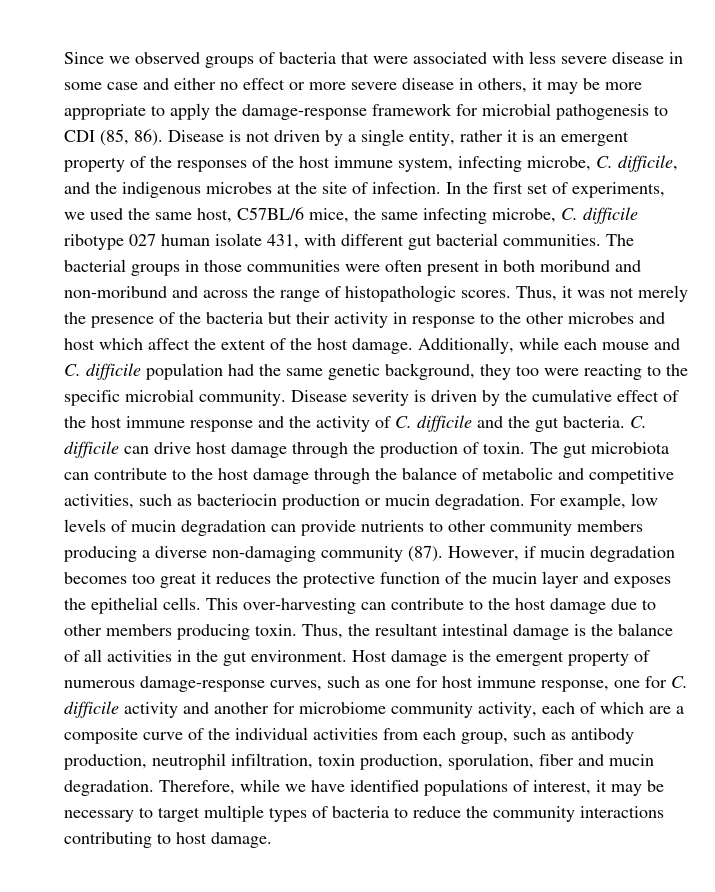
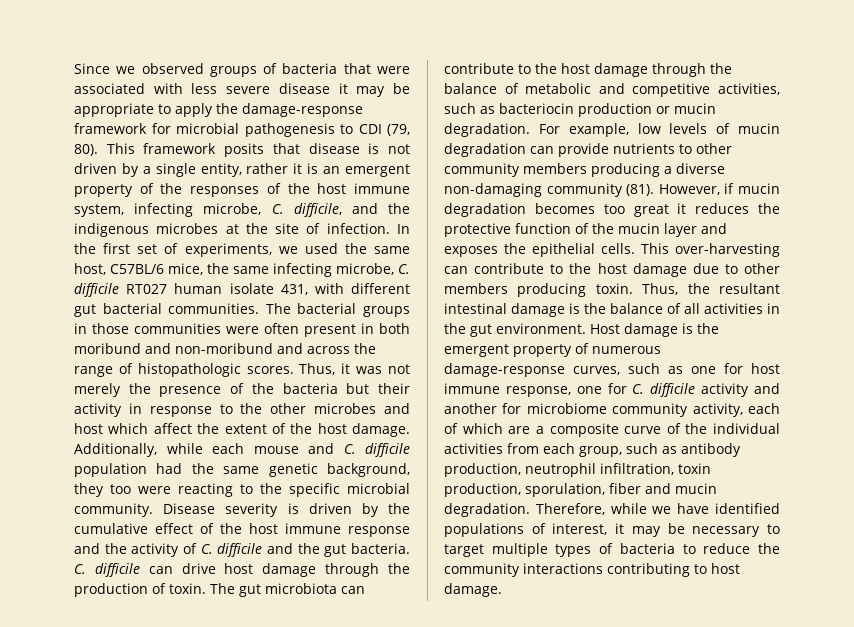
- Since we observed groups of bacteria that were associated with less severe disease in some case and either no effect or more severe disease in others, it may be more appropriate to apply the damage-response framework for microbial pathogenesis to CDI (85, 86). Disease is not driven by a single entity, rather it is an emergent property of the responses of the host immune system, infecting microbe, C. difficile, and the indigenous microbes at the site of infection.
+ Since we observed groups of bacteria that were associated with less severe disease it may be appropriate to apply the damage-response framework for microbial pathogenesis to CDI (79, 80). This framework posits that disease is not driven by a single entity, rather it is an emergent property of the responses of the host immune system, infecting microbe, C. difficile, and the indigenous microbes at the site of infection.
- In the first set of experiments, we used the same host, C57BL/6 mice, the same infecting microbe, C. difficile ribotype 027 human isolate 431, with different gut bacterial communities.
+ In the first set of experiments, we used the same host, C57BL/6 mice, the same infecting microbe, C. difficile RT027 human isolate 431, with different gut bacterial communities.
- For example, low levels of mucin degradation can provide nutrients to other community members producing a diverse non-damaging community (87).
+ For example, low levels of mucin degradation can provide nutrients to other community members producing a diverse non-damaging community (81).

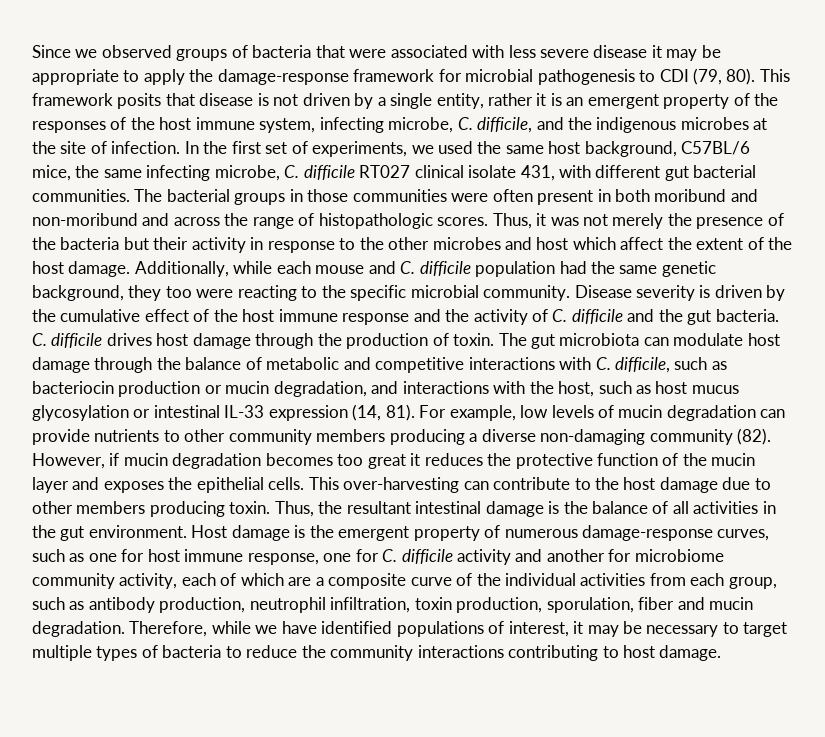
- In the first set of experiments, we used the same host, C57BL/6 mice, the same infecting microbe, C. difficile RT027 human isolate 431, with different gut bacterial communities.
+ In the first set of experiments, we used the same host background, C57BL/6 mice, the same infecting microbe, C. difficile RT027 clinical isolate 431, with different gut bacterial communities.
- C. difficile can drive host damage through the production of toxin.
+ C. difficile drives host damage through the production of toxin.
- The gut microbiota can contribute to the host damage through the balance of metabolic and competitive activities, such as bacteriocin production or mucin degradation.
+ The gut microbiota can modulate host damage through the balance of metabolic and competitive interactions with C. difficile, such as bacteriocin production or mucin degradation, and interactions with the host, such as host mucus glycosylation or intestinal IL-33 expression (14, 81).
- For example, low levels of mucin degradation can provide nutrients to other community members producing a diverse non-damaging community (81).
+ For example, low levels of mucin degradation can provide nutrients to other community members producing a diverse non-damaging community (82).

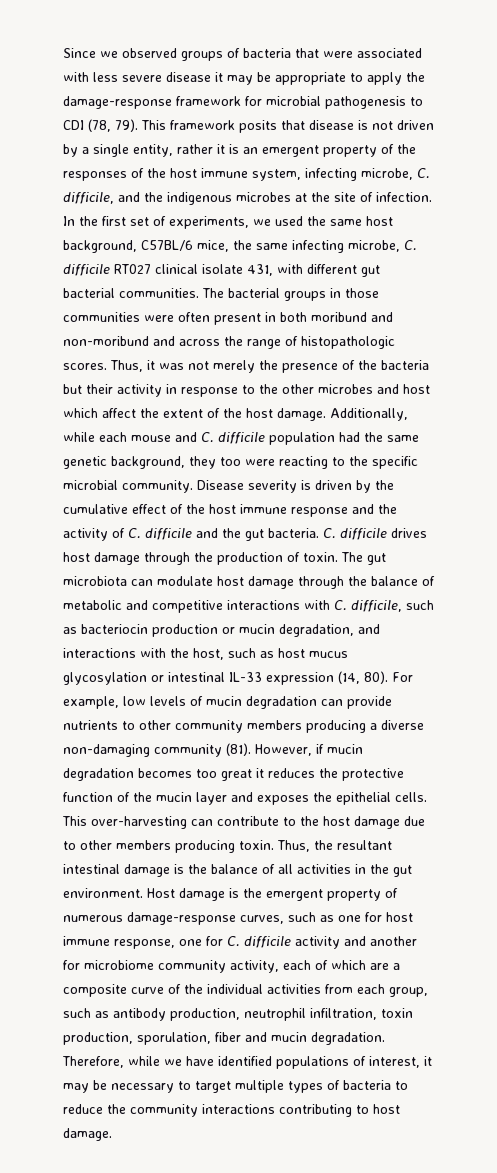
- Since we observed groups of bacteria that were associated with less severe disease it may be appropriate to apply the damage-response framework for microbial pathogenesis to CDI (79, 80).
+ Since we observed groups of bacteria that were associated with less severe disease it may be appropriate to apply the damage-response framework for microbial pathogenesis to CDI (78, 79).
- The gut microbiota can modulate host damage through the balance of metabolic and competitive interactions with C. difficile, such as bacteriocin production or mucin degradation, and interactions with the host, such as host mucus glycosylation or intestinal IL-33 expression (14, 81).
+ The gut microbiota can modulate host damage through the balance of metabolic and competitive interactions with C. difficile, such as bacteriocin production or mucin degradation, and interactions with the host, such as host mucus glycosylation or intestinal IL-33 expression (14, 80).
- For example, low levels of mucin degradation can provide nutrients to other community members producing a diverse non-damaging community (82).
+ For example, low levels of mucin degradation can provide nutrients to other community members producing a diverse non-damaging community (81).

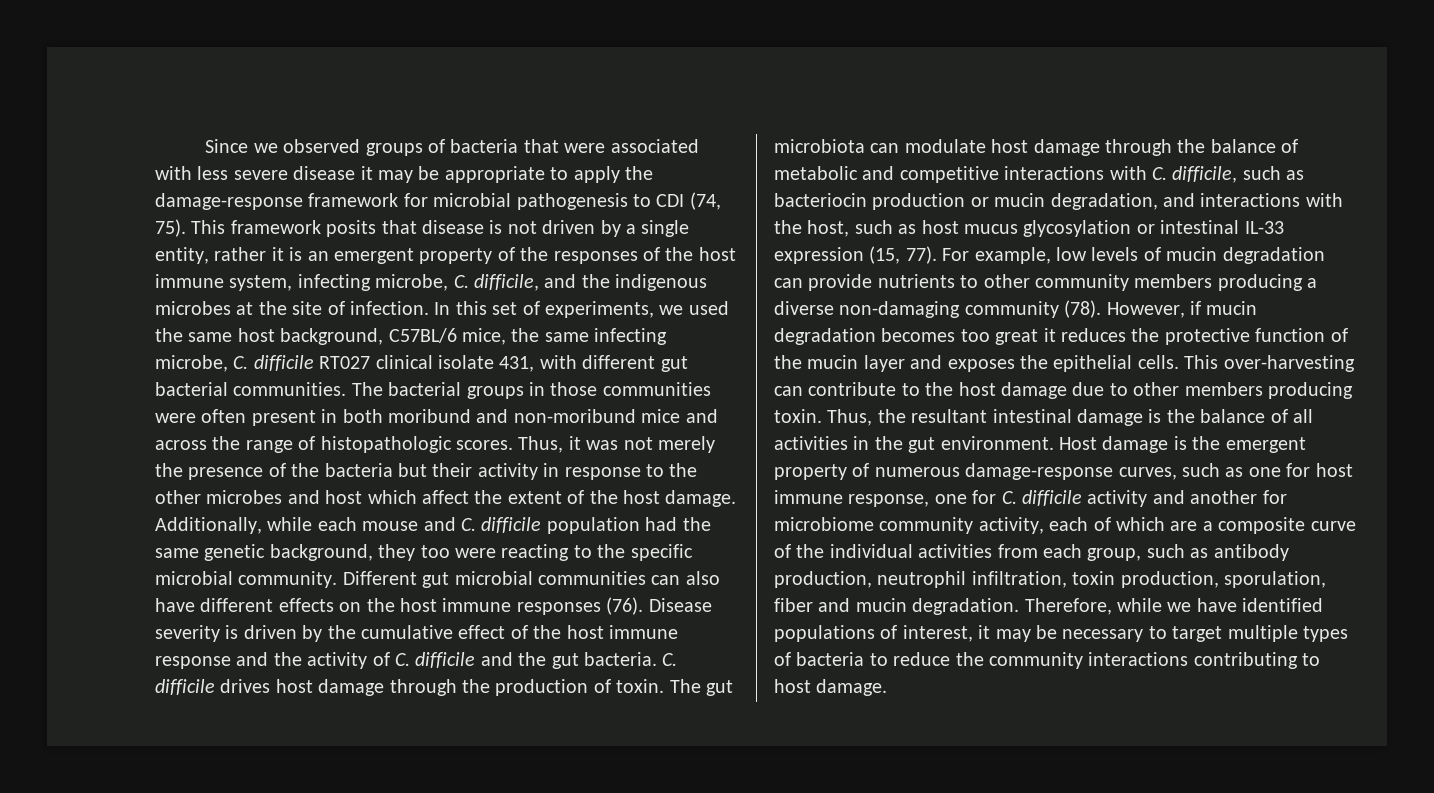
- Since we observed groups of bacteria that were associated with less severe disease it may be appropriate to apply the damage-response framework for microbial pathogenesis to CDI (78, 79).
+ Since we observed groups of bacteria that were associated with less severe disease it may be appropriate to apply the damage-response framework for microbial pathogenesis to CDI (74, 75).
- In the first set of experiments, we used the same host background, C57BL/6 mice, the same infecting microbe, C. difficile RT027 clinical isolate 431, with different gut bacterial communities.
+ In this set of experiments, we used the same host background, C57BL/6 mice, the same infecting microbe, C. difficile RT027 clinical isolate 431, with different gut bacterial communities.
- The bacterial groups in those communities were often present in both moribund and non-moribund and across the range of histopathologic scores.
+ The bacterial groups in those communities were often present in both moribund and non-moribund mice and across the range of histopathologic scores.
+ Different gut microbial communities can also have different effects on the host immune responses (76).
- The gut microbiota can modulate host damage through the balance of metabolic and competitive interactions with C. difficile, such as bacteriocin production or mucin degradation, and interactions with the host, such as host mucus glycosylation or intestinal IL-33 expression (14, 80).
+ The gut microbiota can modulate host damage through the balance of metabolic and competitive interactions with C. difficile, such as bacteriocin production or mucin degradation, and interactions with the host, such as host mucus glycosylation or intestinal IL-33 expression (15, 77).
- For example, low levels of mucin degradation can provide nutrients to other community members producing a diverse non-damaging community (81).
+ For example, low levels of mucin degradation can provide nutrients to other community members producing a diverse non-damaging community (78).

